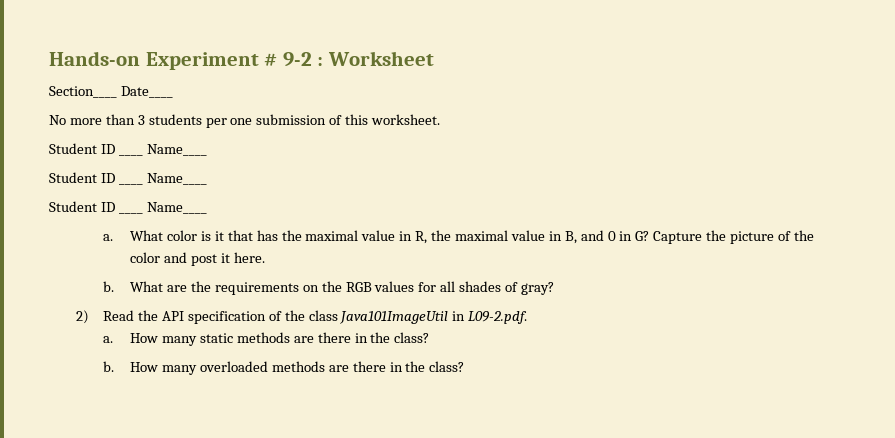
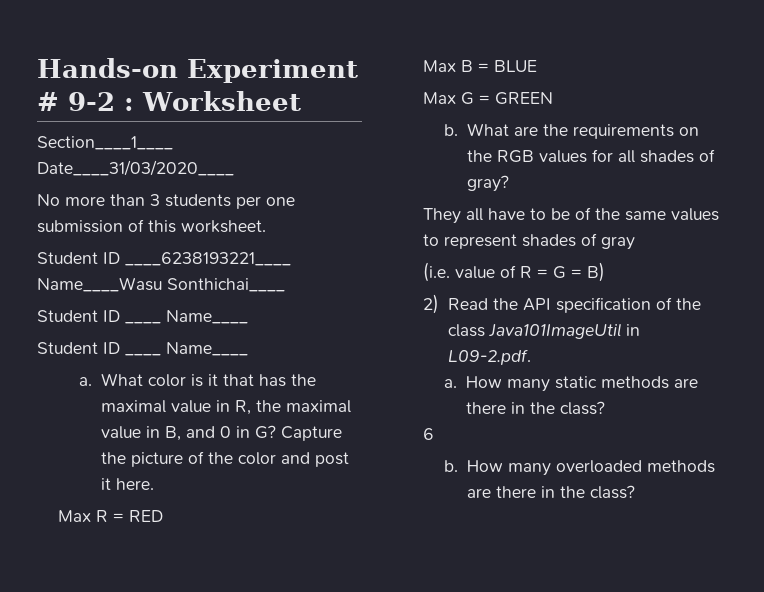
- Section____ Date____
+ Section____1____ Date____31/03/2020____
  No more than 3 students per one submission of this worksheet.
- Student ID ____ Name____
+ Student ID ____6238193221____ Name____Wasu Sonthichai____
+ Max R = RED
+ Max B = BLUE
+ Max G = GREEN
+ They all have to be of the same values to represent shades of gray
+ (i.e. value of R = G = B)
+ 6

